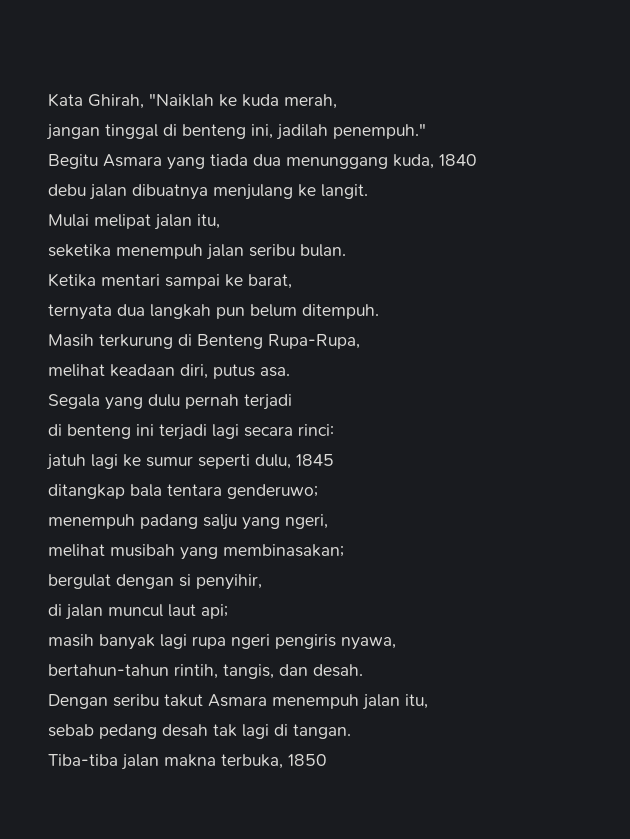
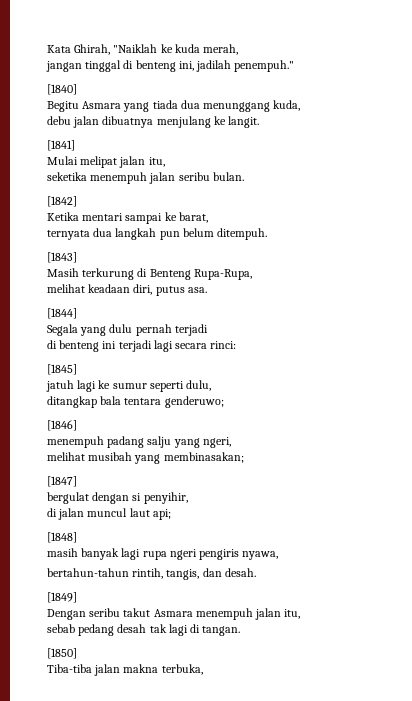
+ [1840]
- Begitu Asmara yang tiada dua menunggang kuda, 1840
+ Begitu Asmara yang tiada dua menunggang kuda,
+ [1841]
+ [1842]
+ [1843]
+ [1844]
+ [1845]
- jatuh lagi ke sumur seperti dulu, 1845
+ jatuh lagi ke sumur seperti dulu,
+ [1846]
+ [1847]
+ [1848]
+ [1849]
+ [1850]
- Tiba-tiba jalan makna terbuka, 1850
+ Tiba-tiba jalan makna terbuka,

